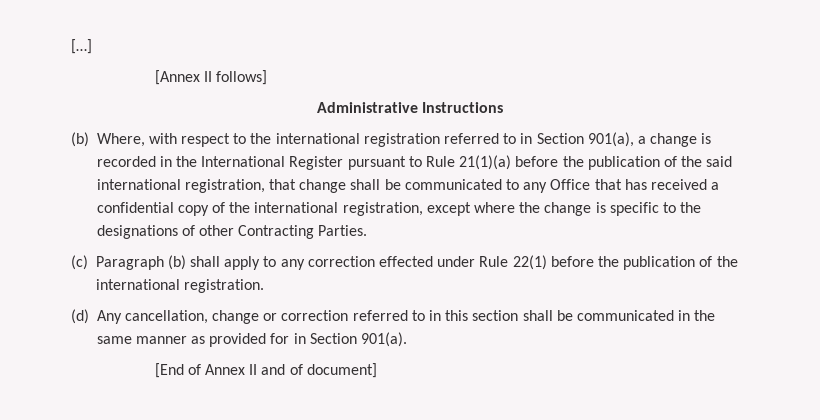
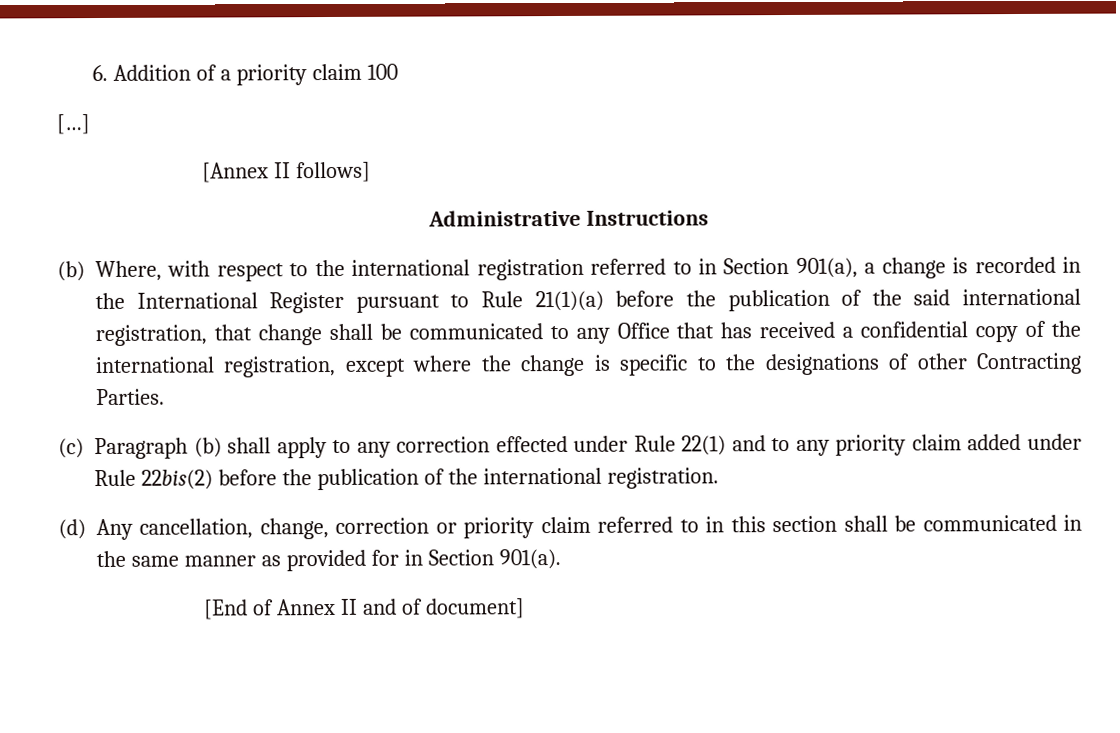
+ 6. Addition of a priority claim 100
- (c) Paragraph (b) shall apply to any correction effected under Rule 22(1) before the publication of the international registration.
+ (c) Paragraph (b) shall apply to any correction effected under Rule 22(1) and to any priority claim added under Rule 22bis(2) before the publication of the international registration.
- (d) Any cancellation, change or correction referred to in this section shall be communicated in the same manner as provided for in Section 901(a).
+ (d) Any cancellation, change, correction or priority claim referred to in this section shall be communicated in the same manner as provided for in Section 901(a).

